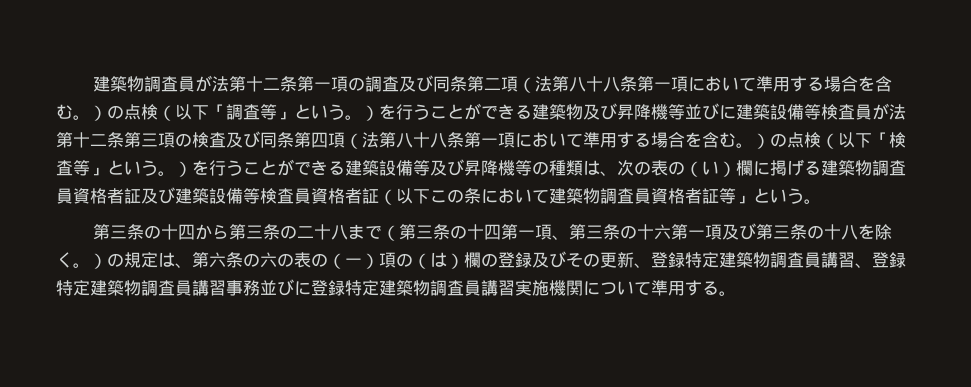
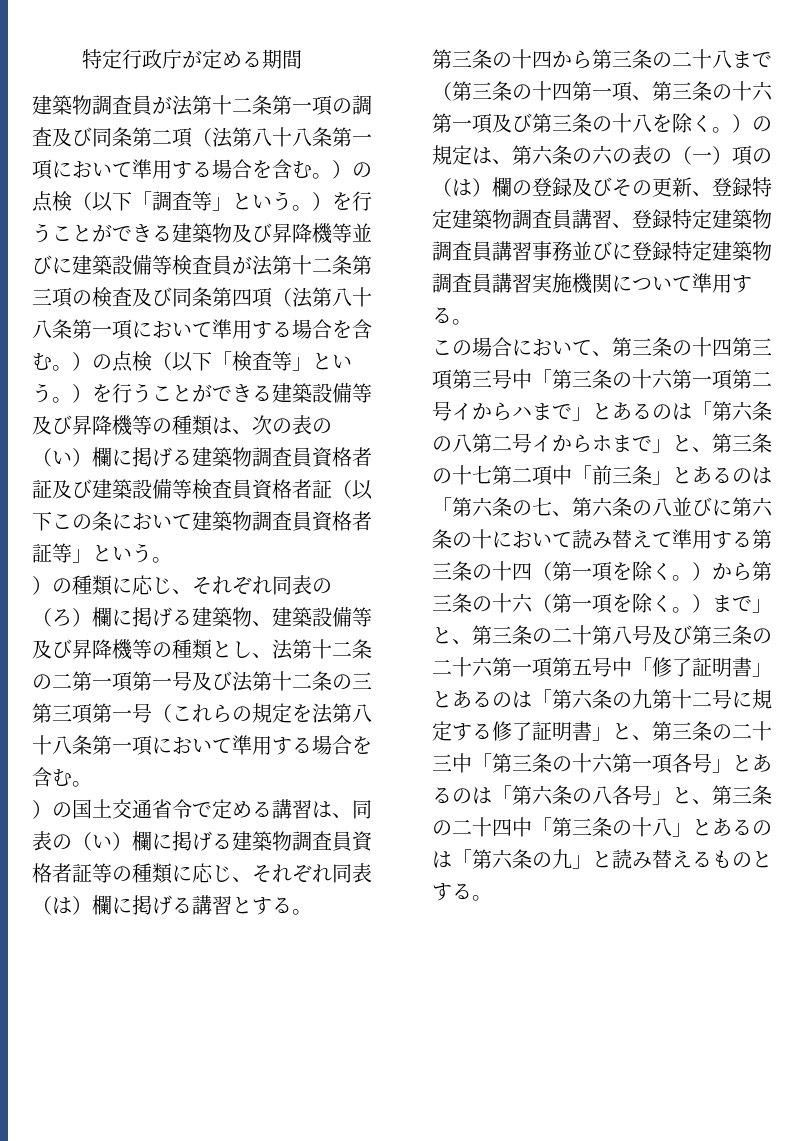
+ 特定行政庁が定める期間
+ ）の種類に応じ、それぞれ同表の（ろ）欄に掲げる建築物、建築設備等及び昇降機等の種類とし、法第十二条の二第一項第一号及び法第十二条の三第三項第一号（これらの規定を法第八十八条第一項において準用する場合を含む。
+ ）の国土交通省令で定める講習は、同表の（い）欄に掲げる建築物調査員資格者証等の種類に応じ、それぞれ同表（は）欄に掲げる講習とする。
+ この場合において、第三条の十四第三項第三号中「第三条の十六第一項第二号イからハまで」とあるのは「第六条の八第二号イからホまで」と、第三条の十七第二項中「前三条」とあるのは「第六条の七、第六条の八並びに第六条の十において読み替えて準用する第三条の十四（第一項を除く。）から第三条の十六（第一項を除く。）まで」と、第三条の二十第八号及び第三条の二十六第一項第五号中「修了証明書」とあるのは「第六条の九第十二号に規定する修了証明書」と、第三条の二十三中「第三条の十六第一項各号」とあるのは「第六条の八各号」と、第三条の二十四中「第三条の十八」とあるのは「第六条の九」と読み替えるものとする。

